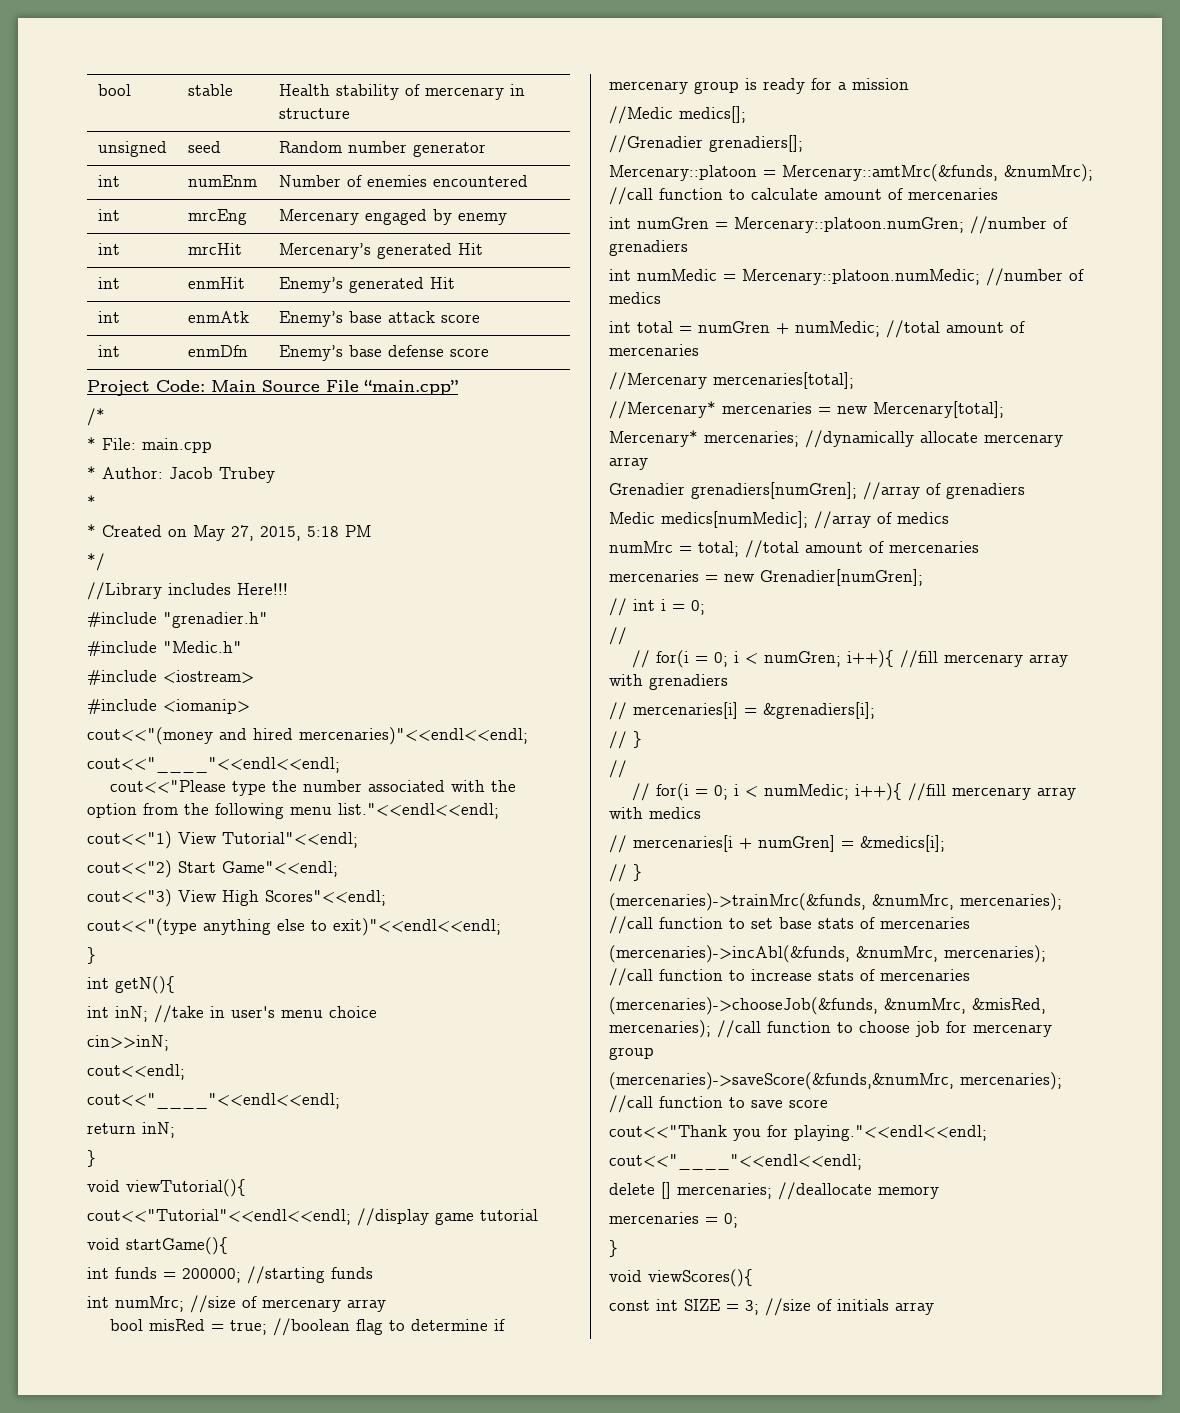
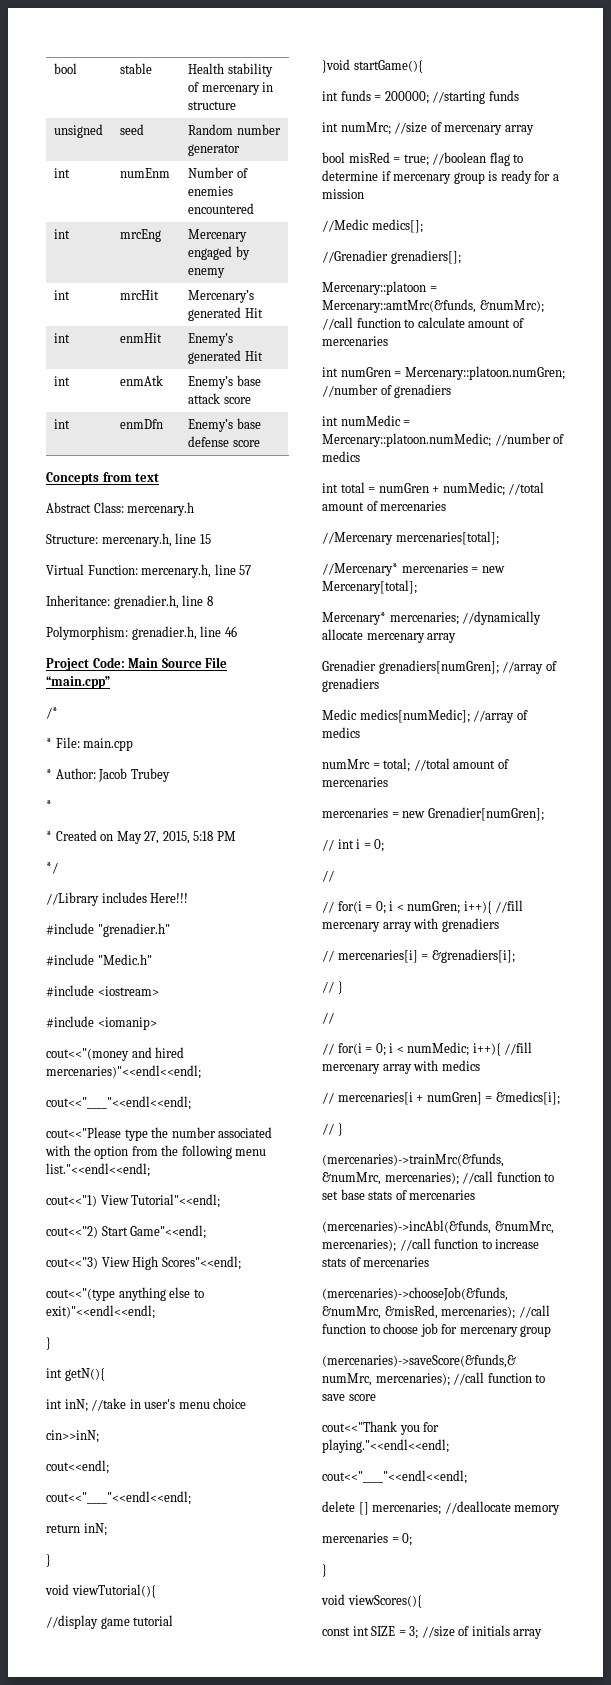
+ Concepts from text
+ Abstract Class: mercenary.h
+ Structure: mercenary.h, line 15
+ Virtual Function: mercenary.h, line 57
+ Inheritance: grenadier.h, line 8
+ Polymorphism: grenadier.h, line 46
- cout<<"Tutorial"<<endl<<endl; //display game tutorial
+ //display game tutorial
- void startGame(){
+ }void startGame(){

